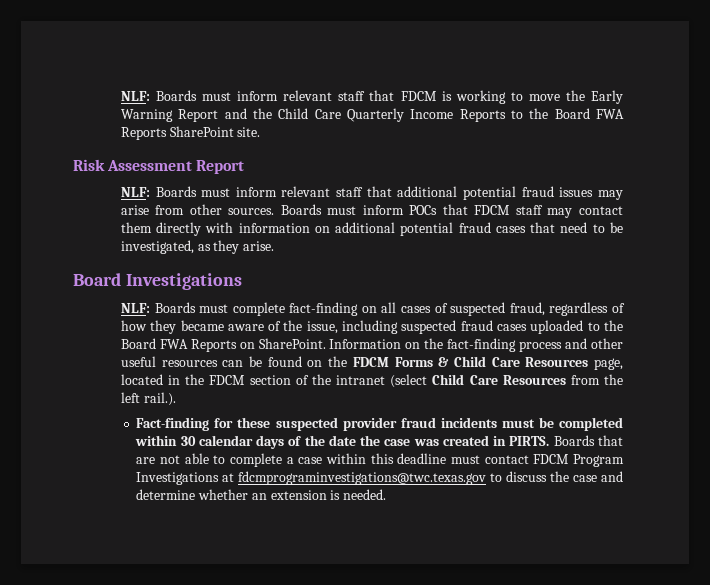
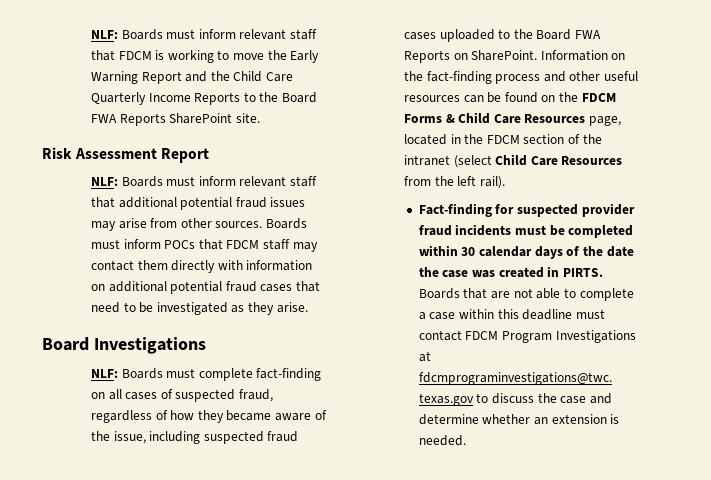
- Boards must inform POCs that FDCM staff may contact them directly with information on additional potential fraud cases that need to be investigated, as they arise.
+ Boards must inform POCs that FDCM staff may contact them directly with information on additional potential fraud cases that need to be investigated as they arise.
- Information on the fact-finding process and other useful resources can be found on the FDCM Forms & Child Care Resources page, located in the FDCM section of the intranet (select Child Care Resources from the left rail.).
+ Information on the fact-finding process and other useful resources can be found on the FDCM Forms & Child Care Resources page, located in the FDCM section of the intranet (select Child Care Resources from the left rail).
- Fact-finding for these suspected provider fraud incidents must be completed within 30 calendar days of the date the case was created in PIRTS.
+ Fact-finding for suspected provider fraud incidents must be completed within 30 calendar days of the date the case was created in PIRTS.

